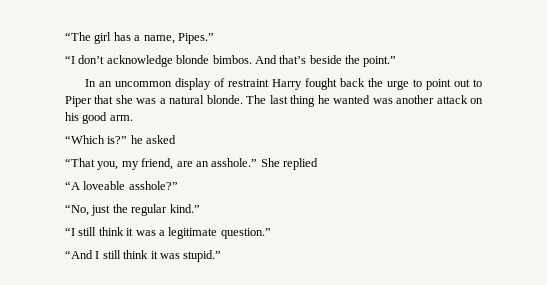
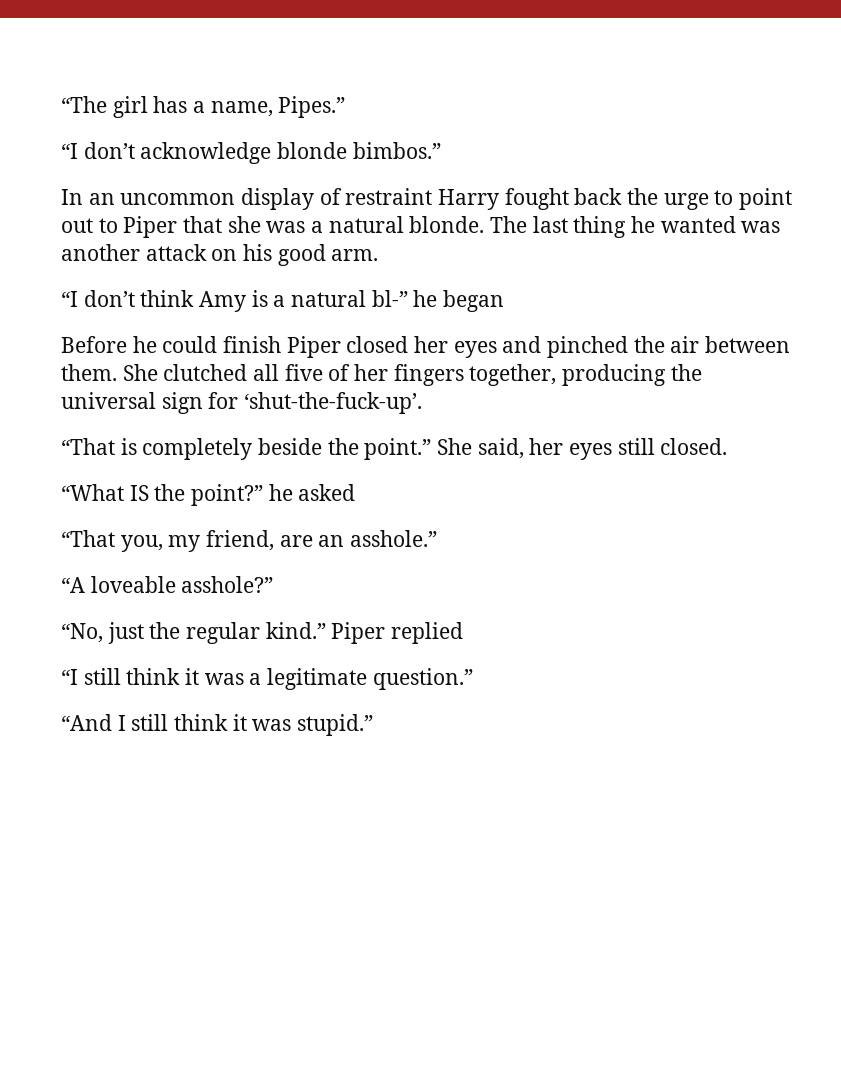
- “I don’t acknowledge blonde bimbos. And that’s beside the point.”
+ “I don’t acknowledge blonde bimbos.”
- “Which is?” he asked
+ “I don’t think Amy is a natural bl-” he began
+ Before he could finish Piper closed her eyes and pinched the air between them. She clutched all five of her fingers together, producing the universal sign for ‘shut-the-fuck-up’.
+ “That is completely beside the point.” She said, her eyes still closed.
+ “What IS the point?” he asked
- She replied
+ Piper replied

